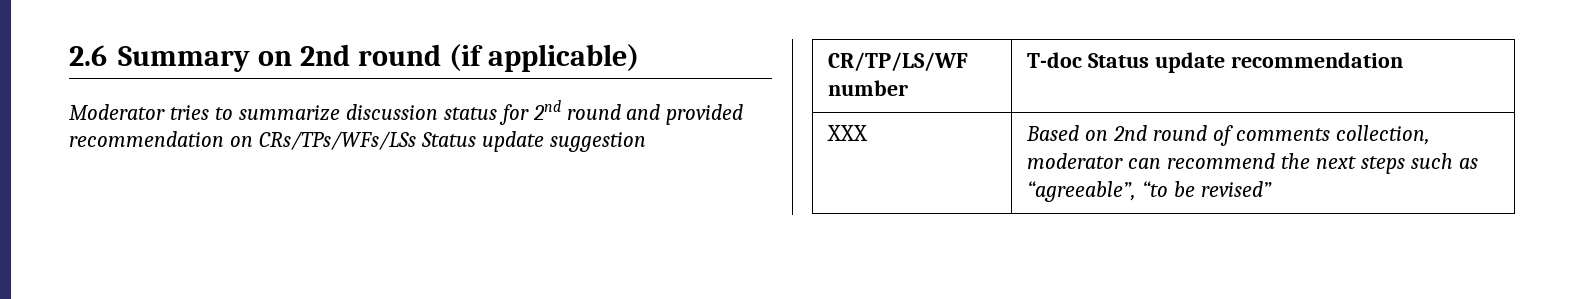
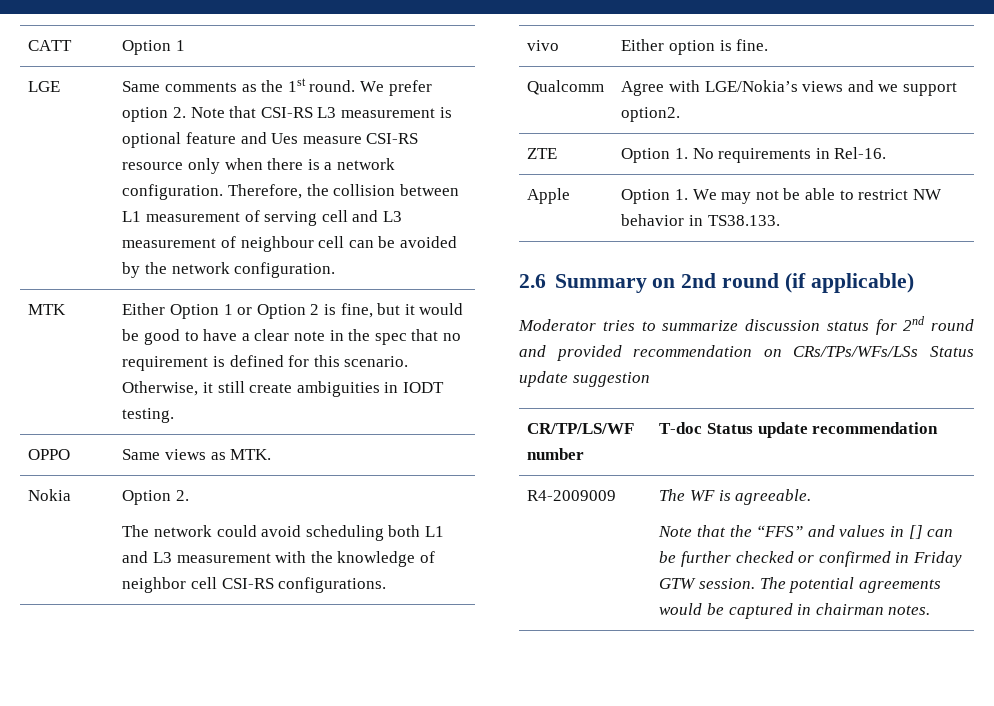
+ CATT | Option 1
+ LGE | Same comments as the 1st round. We prefer option 2. Note that CSI-RS L3 measurement is optional feature and Ues measure CSI-RS resource only when there is a network configuration. Therefore, the collision between L1 measurement of serving cell and L3 measurement of neighbour cell can be avoided by the network configuration.
+ MTK | Either Option 1 or Option 2 is fine, but it would be good to have a clear note in the spec that no requirement is defined for this scenario. Otherwise, it still create ambiguities in IODT testing.
+ OPPO | Same views as MTK.
+ Nokia | Option 2.
+ The network could avoid scheduling both L1 and L3 measurement with the knowledge of neighbor cell CSI-RS configurations.
+ vivo | Either option is fine.
+ Qualcomm | Agree with LGE/Nokia’s views and we support option2.
+ ZTE | Option 1. No requirements in Rel-16.
+ Apple | Option 1. We may not be able to restrict NW behavior in TS38.133.
- XXX | Based on 2nd round of comments collection, moderator can recommend the next steps such as “agreeable”, “to be revised”
+ R4-2009009 | The WF is agreeable.
+ Note that the “FFS” and values in [] can be further checked or confirmed in Friday GTW session. The potential agreements would be captured in chairman notes.

